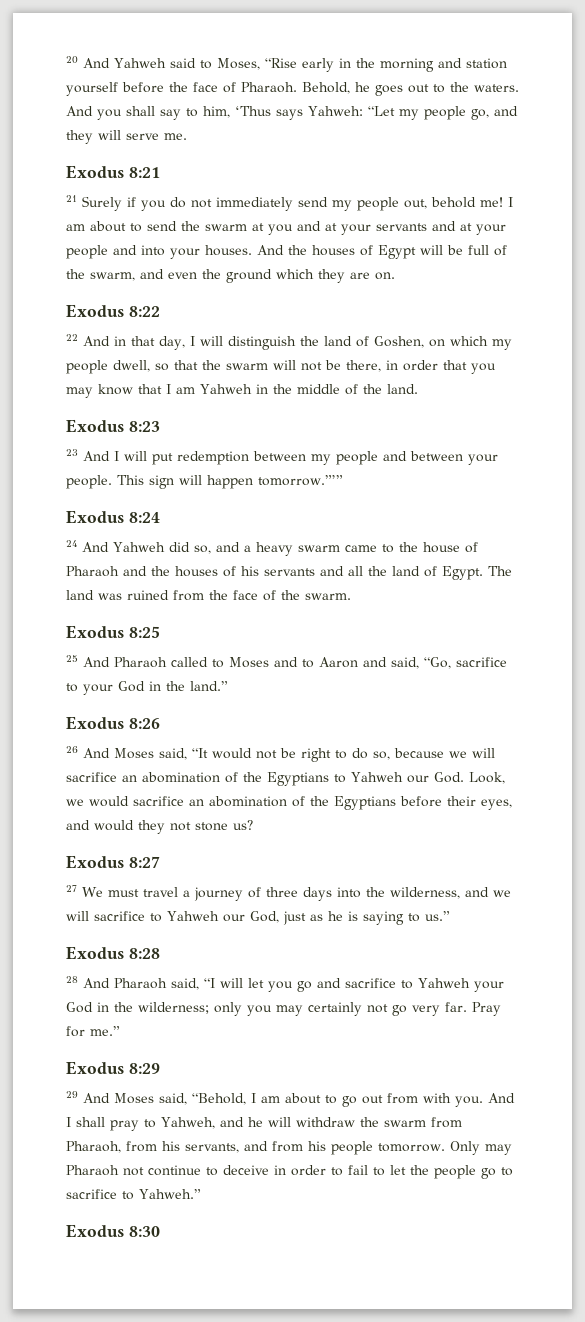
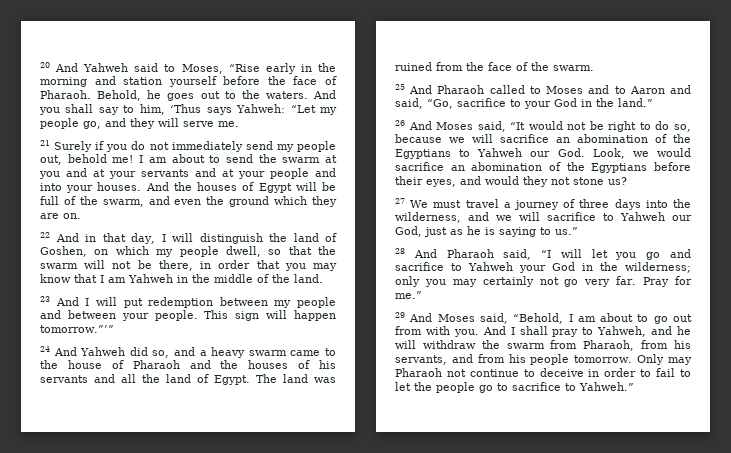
- Exodus 8:21
- Exodus 8:22
- Exodus 8:23
- Exodus 8:24
- Exodus 8:25
- Exodus 8:26
- Exodus 8:27
- Exodus 8:28
- Exodus 8:29
- Exodus 8:30

